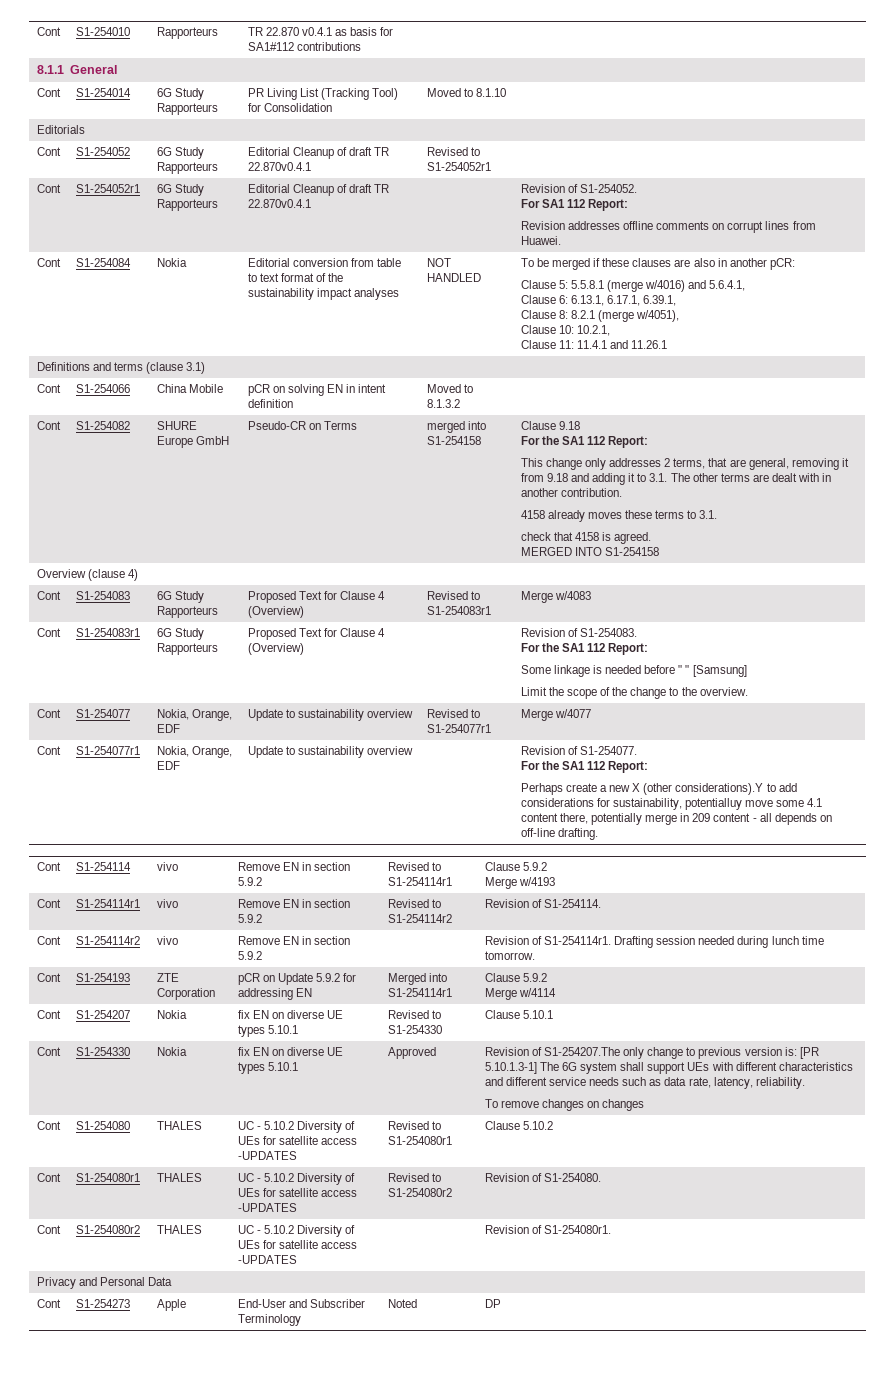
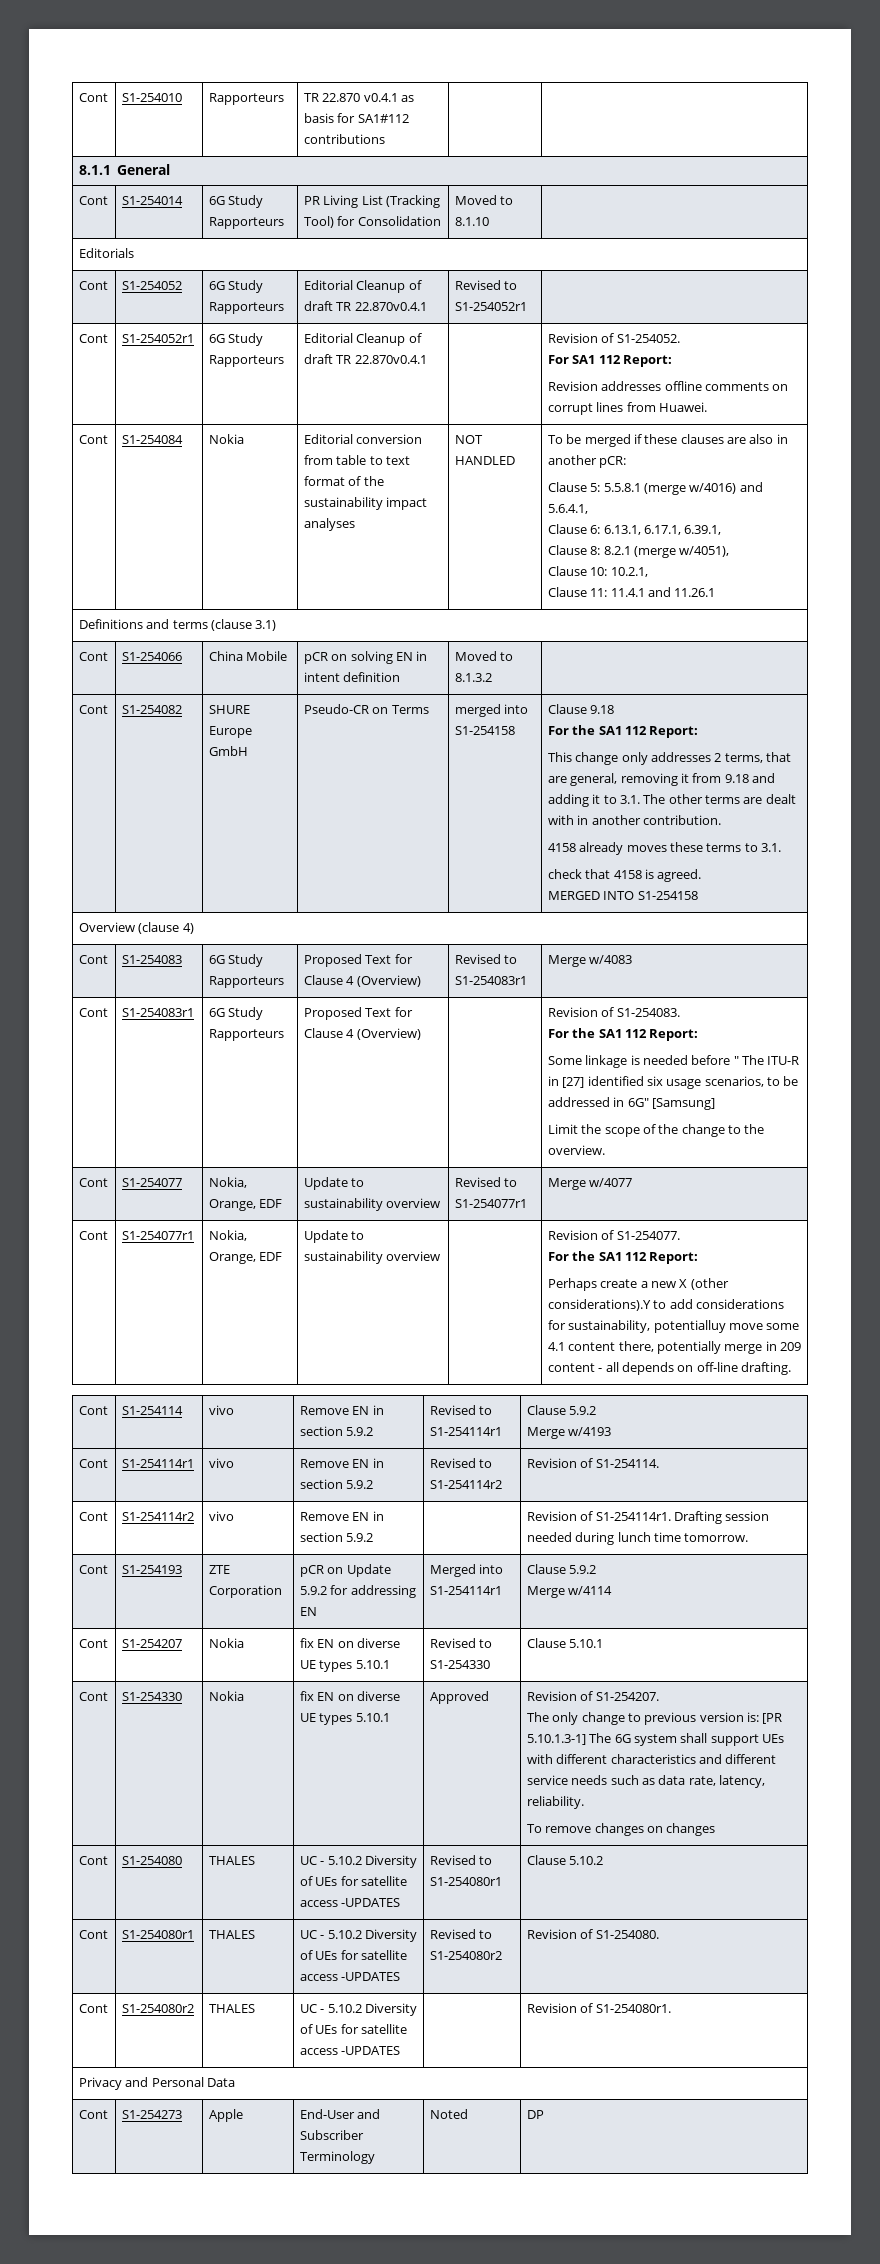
- Some linkage is needed before " " [Samsung]
+ Some linkage is needed before " The ITU-R in [27] identified six usage scenarios, to be addressed in 6G" [Samsung]
- Revision of S1-254207.The only change to previous version is: [PR 5.10.1.3-1] The 6G system shall support UEs with different characteristics and different service needs such as data rate, latency, reliability.
+ Revision of S1-254207.
+ The only change to previous version is: [PR 5.10.1.3-1] The 6G system shall support UEs with different characteristics and different service needs such as data rate, latency, reliability.

